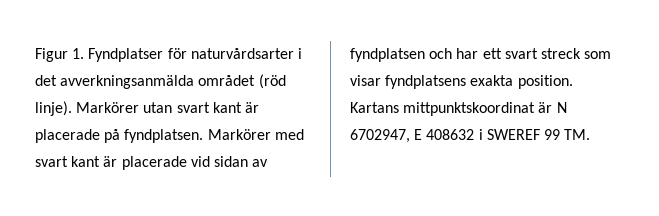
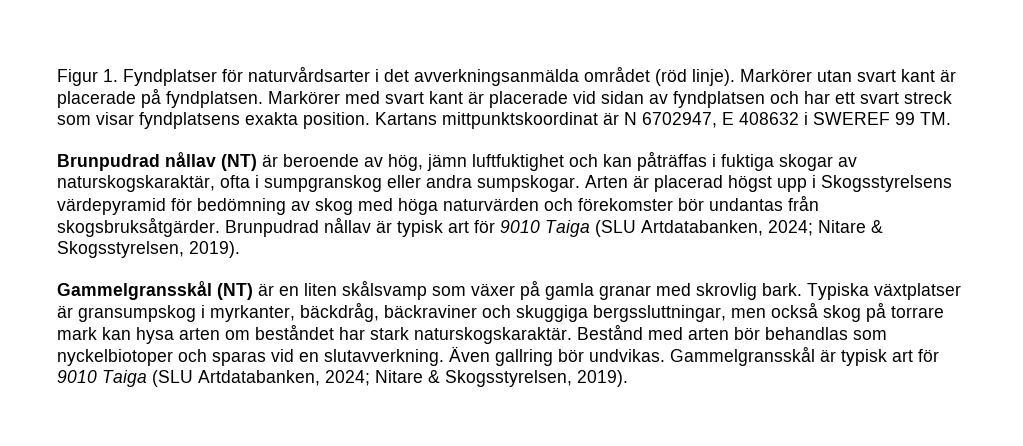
+ Brunpudrad nållav (NT) är beroende av hög, jämn luftfuktighet och kan påträffas i fuktiga skogar av naturskogskaraktär, ofta i sumpgranskog eller andra sumpskogar. Arten är placerad högst upp i Skogsstyrelsens värdepyramid för bedömning av skog med höga naturvärden och förekomster bör undantas från skogsbruksåtgärder. Brunpudrad nållav är typisk art för 9010 Taiga (SLU Artdatabanken, 2024; Nitare & Skogsstyrelsen, 2019).
+ Gammelgransskål (NT) är en liten skålsvamp som växer på gamla granar med skrovlig bark. Typiska växtplatser är gransumpskog i myrkanter, bäckdråg, bäckraviner och skuggiga bergssluttningar, men också skog på torrare mark kan hysa arten om beståndet har stark naturskogskaraktär. Bestånd med arten bör behandlas som nyckelbiotoper och sparas vid en slutavverkning. Även gallring bör undvikas. Gammelgransskål är typisk art för 9010 Taiga (SLU Artdatabanken, 2024; Nitare & Skogsstyrelsen, 2019).

